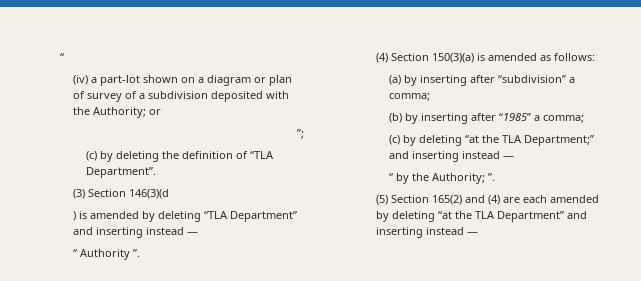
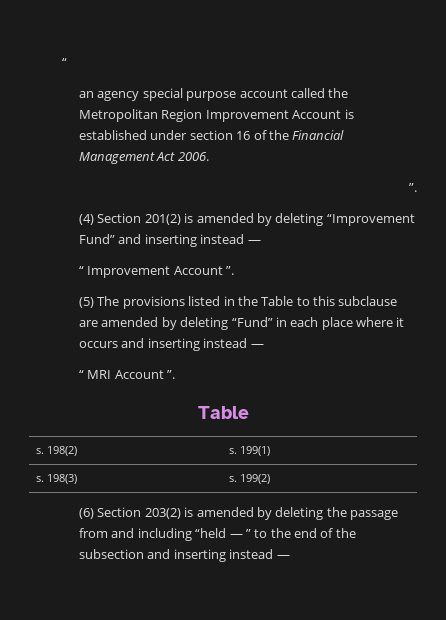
- (iv) a part-lot shown on a diagram or plan of survey of a subdivision deposited with the Authority; or
- ”;
- (c) by deleting the definition of “TLA Department”.
- (3) Section 146(3)(d
- ) is amended by deleting “TLA Department” and inserting instead —
- “ Authority ”.
- (4) Section 150(3)(a) is amended as follows:
- (a) by inserting after “subdivision” a comma;
- (b) by inserting after “1985” a comma;
- (c) by deleting “at the TLA Department;” and inserting instead —
- “ by the Authority; ”.
- (5) Section 165(2) and (4) are each amended by deleting “at the TLA Department” and inserting instead —
+ an agency special purpose account called the Metropolitan Region Improvement Account is established under section 16 of the Financial Management Act 2006.
+ ”.
+ (4) Section 201(2) is amended by deleting “Improvement Fund” and inserting instead —
+ “ Improvement Account ”.
+ (5) The provisions listed in the Table to this subclause are amended by deleting “Fund” in each place where it occurs and inserting instead —
+ “ MRI Account ”.
+ Table
+ s. 198(2) | s. 199(1)
+ s. 198(3) | s. 199(2)
+ (6) Section 203(2) is amended by deleting the passage from and including “held — ” to the end of the subsection and inserting instead —

